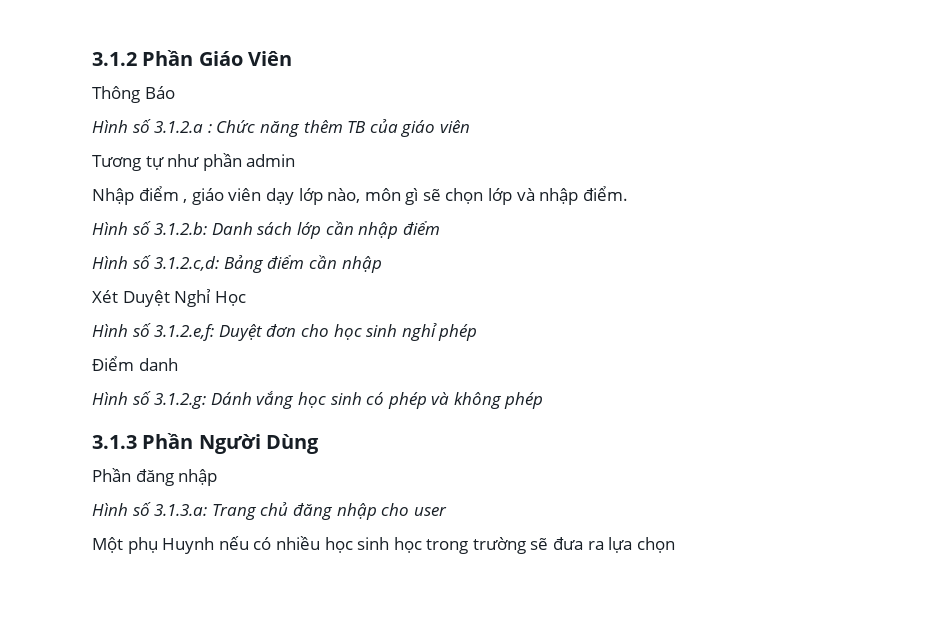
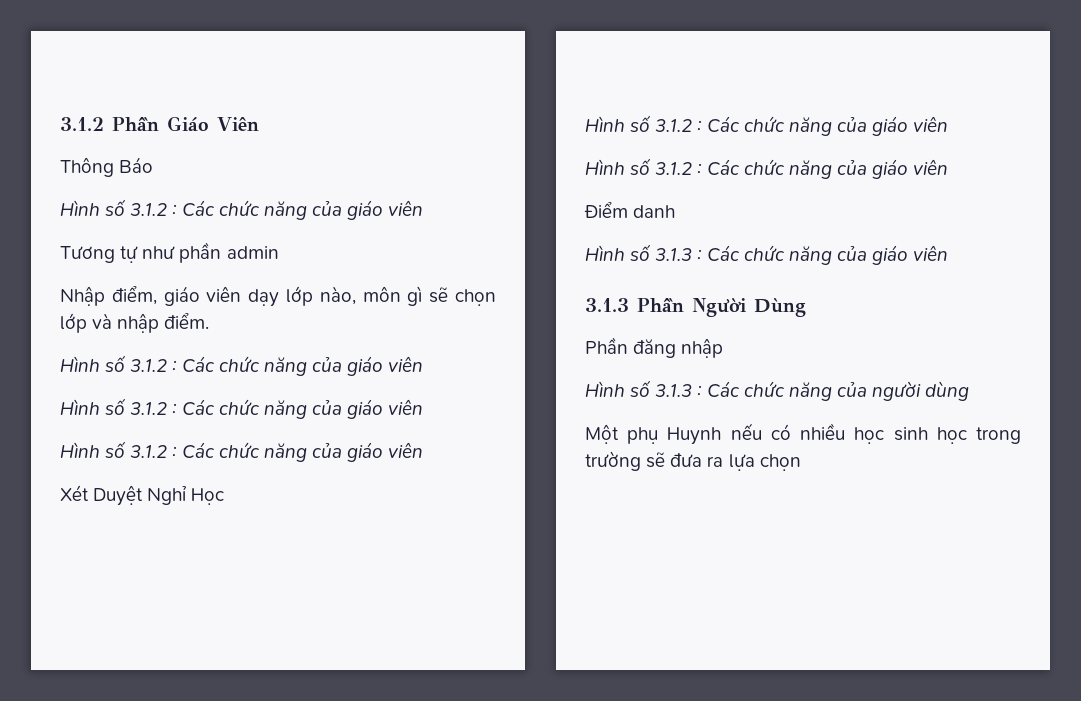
  Thông Báo
- Hình số 3.1.2.a : Chức năng thêm TB của giáo viên
+ Hình số 3.1.2 : Các chức năng của giáo viên
- Nhập điểm , giáo viên dạy lớp nào, môn gì sẽ chọn lớp và nhập điểm.
- Hình số 3.1.2.b: Danh sách lớp cần nhập điểm
- Hình số 3.1.2.c,d: Bảng điểm cần nhập
+ Nhập điểm, giáo viên dạy lớp nào, môn gì sẽ chọn lớp và nhập điểm.
+ Hình số 3.1.2 : Các chức năng của giáo viên
+ Hình số 3.1.2 : Các chức năng của giáo viên
+ Hình số 3.1.2 : Các chức năng của giáo viên
  Xét Duyệt Nghỉ Học
- Hình số 3.1.2.e,f: Duyệt đơn cho học sinh nghỉ phép
+ Hình số 3.1.2 : Các chức năng của giáo viên
+ Hình số 3.1.2 : Các chức năng của giáo viên
  Điểm danh
- Hình số 3.1.2.g: Dánh vắng học sinh có phép và không phép
+ Hình số 3.1.3 : Các chức năng của giáo viên
- Hình số 3.1.3.a: Trang chủ đăng nhập cho user
+ Hình số 3.1.3 : Các chức năng của người dùng

